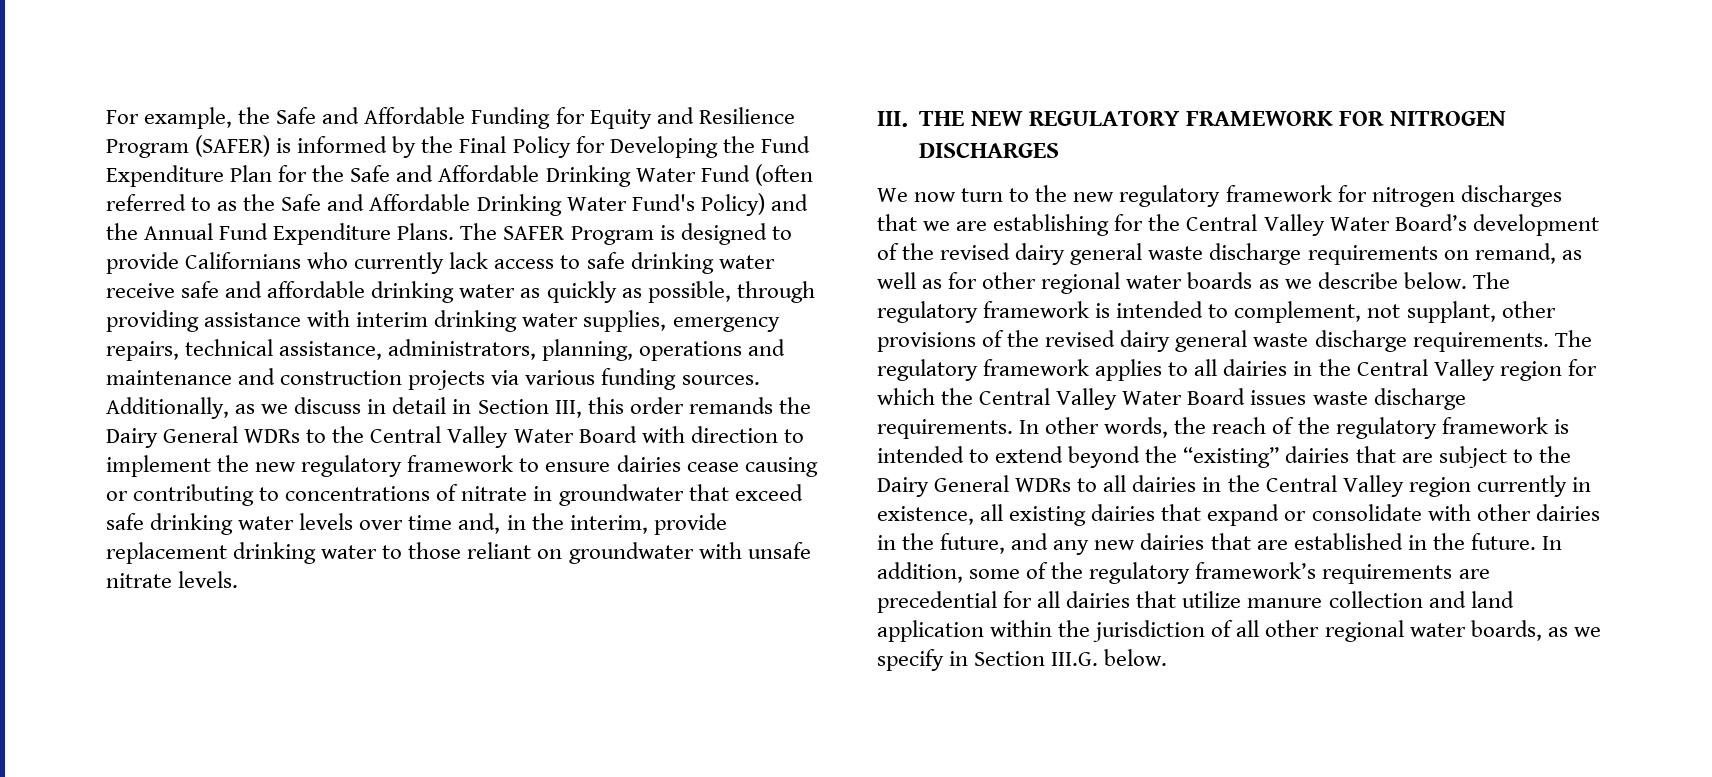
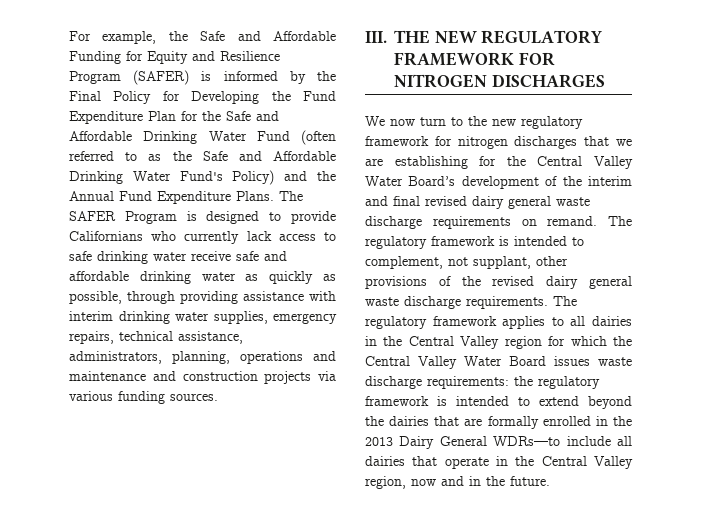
- Additionally, as we discuss in detail in Section III, this order remands the Dairy General WDRs to the Central Valley Water Board with direction to implement the new regulatory framework to ensure dairies cease causing or contributing to concentrations of nitrate in groundwater that exceed safe drinking water levels over time and, in the interim, provide replacement drinking water to those reliant on groundwater with unsafe nitrate levels.
- We now turn to the new regulatory framework for nitrogen discharges that we are establishing for the Central Valley Water Board’s development of the revised dairy general waste discharge requirements on remand, as well as for other regional water boards as we describe below.
+ We now turn to the new regulatory framework for nitrogen discharges that we are establishing for the Central Valley Water Board’s development of the interim and final revised dairy general waste discharge requirements on remand.
- The regulatory framework applies to all dairies in the Central Valley region for which the Central Valley Water Board issues waste discharge requirements. In other words, the reach of the regulatory framework is intended to extend beyond the “existing” dairies that are subject to the Dairy General WDRs to all dairies in the Central Valley region currently in existence, all existing dairies that expand or consolidate with other dairies in the future, and any new dairies that are established in the future. In addition, some of the regulatory framework’s requirements are precedential for all dairies that utilize manure collection and land application within the jurisdiction of all other regional water boards, as we specify in Section III.G. below.
+ The regulatory framework applies to all dairies in the Central Valley region for which the Central Valley Water Board issues waste discharge requirements: the regulatory framework is intended to extend beyond the dairies that are formally enrolled in the 2013 Dairy General WDRs—to include all dairies that operate in the Central Valley region, now and in the future.

